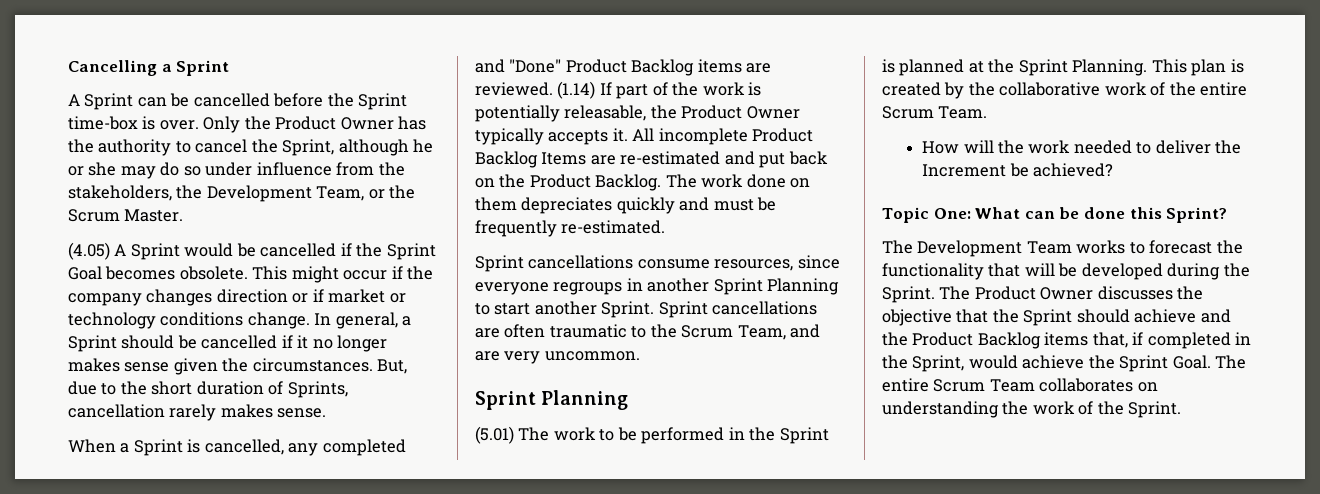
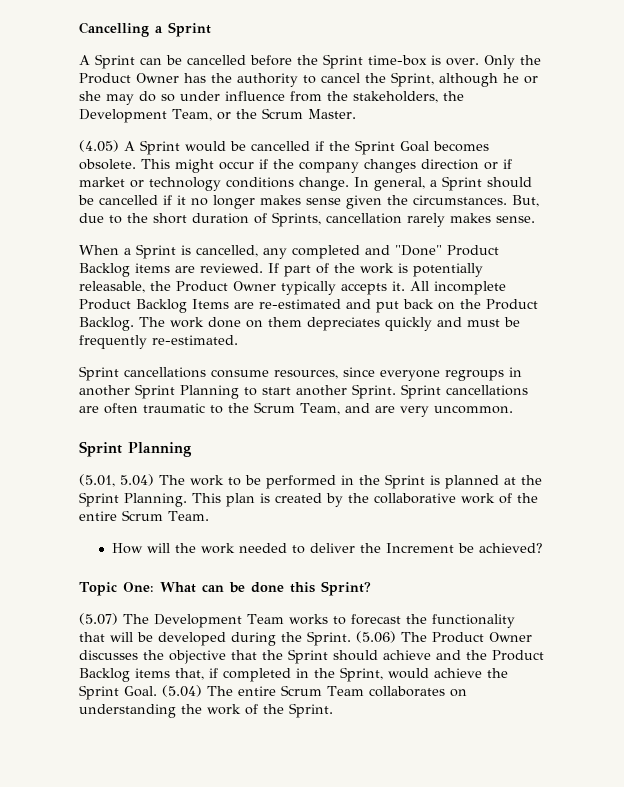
- (1.14) If part of the work is potentially releasable, the Product Owner typically accepts it.
+ If part of the work is potentially releasable, the Product Owner typically accepts it.
- (5.01) The work to be performed in the Sprint is planned at the Sprint Planning.
+ (5.01, 5.04) The work to be performed in the Sprint is planned at the Sprint Planning.
- The Development Team works to forecast the functionality that will be developed during the Sprint.
+ (5.07) The Development Team works to forecast the functionality that will be developed during the Sprint.
- The Product Owner discusses the objective that the Sprint should achieve and the Product Backlog items that, if completed in the Sprint, would achieve the Sprint Goal.
+ (5.06) The Product Owner discusses the objective that the Sprint should achieve and the Product Backlog items that, if completed in the Sprint, would achieve the Sprint Goal.
- The entire Scrum Team collaborates on understanding the work of the Sprint.
+ (5.04) The entire Scrum Team collaborates on understanding the work of the Sprint.

